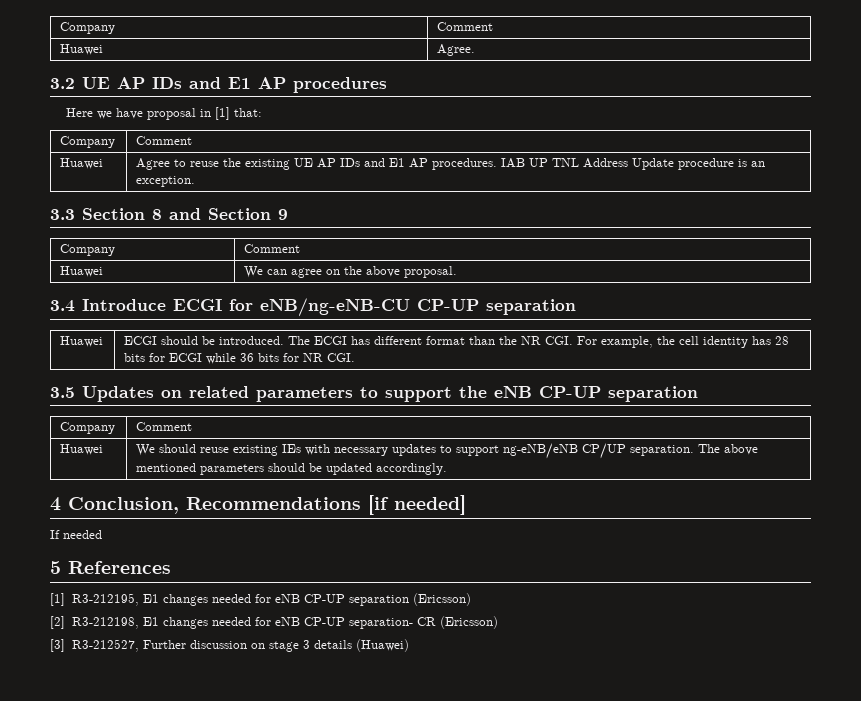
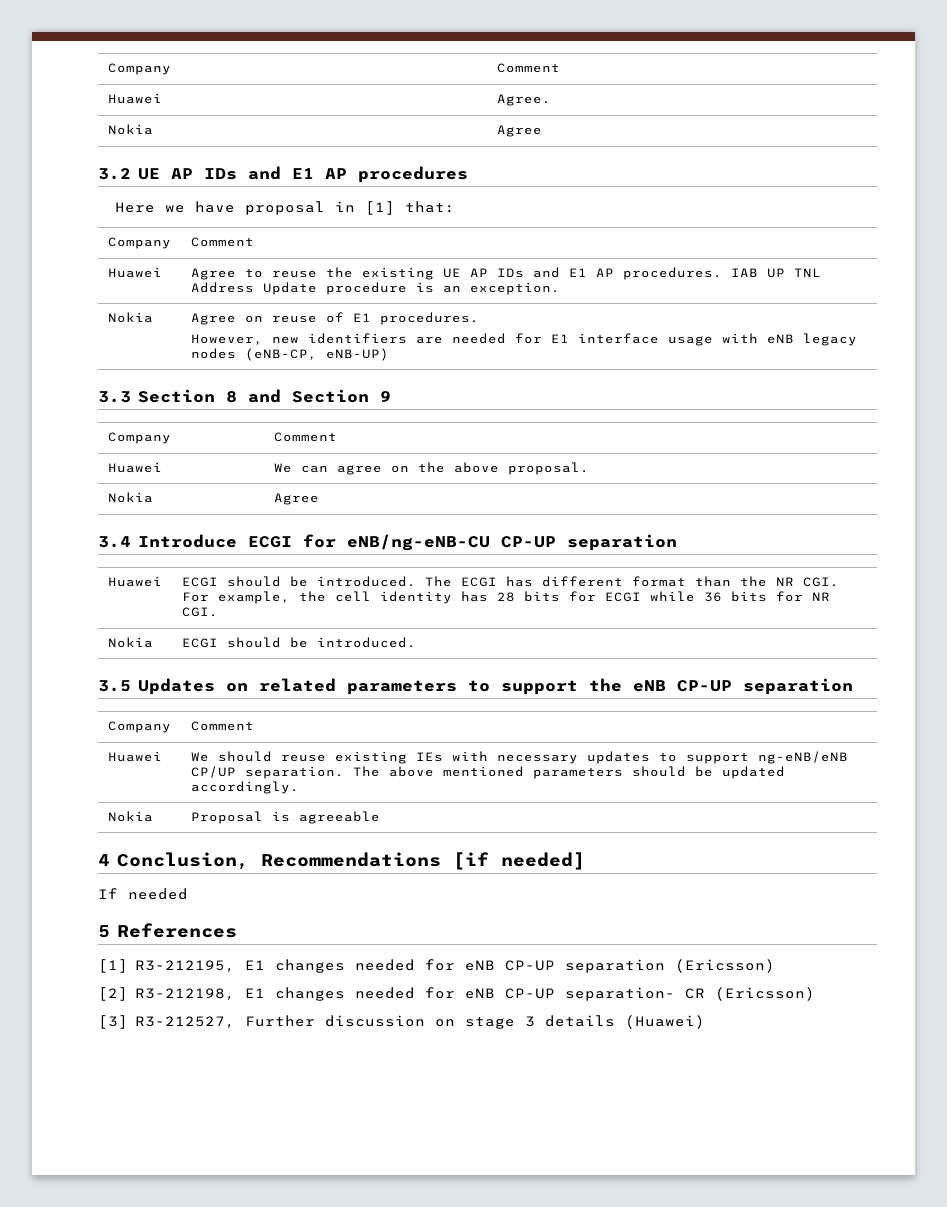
  Huawei | Agree.
+ Nokia | Agree
+ Nokia | Agree on reuse of E1 procedures.
+ However, new identifiers are needed for E1 interface usage with eNB legacy nodes (eNB-CP, eNB-UP)
  Huawei | We can agree on the above proposal.
+ Nokia | Agree
+ Nokia | ECGI should be introduced.
+ Nokia | Proposal is agreeable

